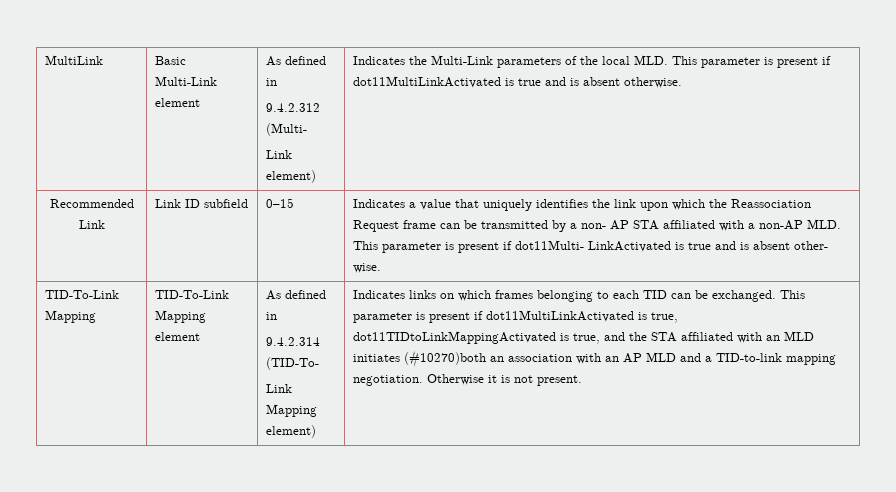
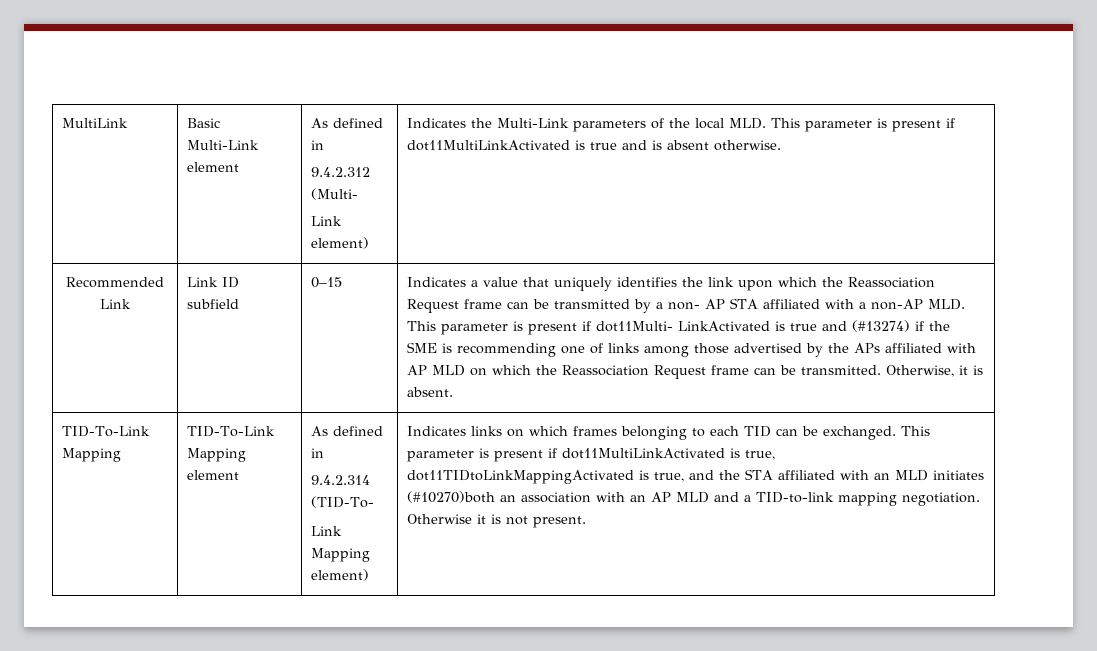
- Indicates a value that uniquely identifies the link upon which the Reassociation Request frame can be transmitted by a non- AP STA affiliated with a non-AP MLD. This parameter is present if dot11Multi- LinkActivated is true and is absent other- wise.
+ Indicates a value that uniquely identifies the link upon which the Reassociation Request frame can be transmitted by a non- AP STA affiliated with a non-AP MLD. This parameter is present if dot11Multi- LinkActivated is true and (#13274) if the SME is recommending one of links among those advertised by the APs affiliated with AP MLD on which the Reassociation Request frame can be transmitted. Otherwise, it is absent.

